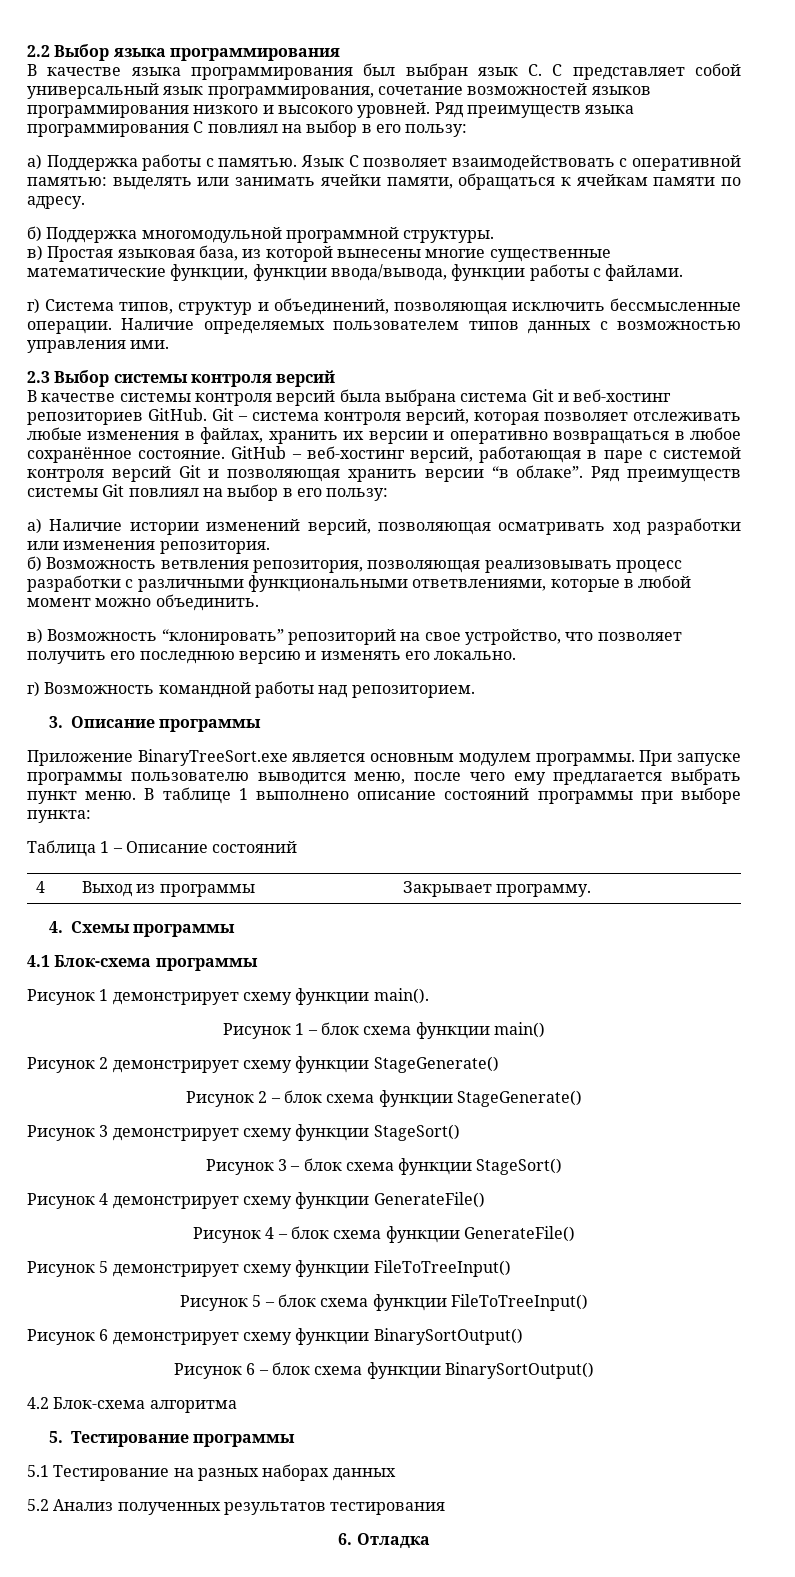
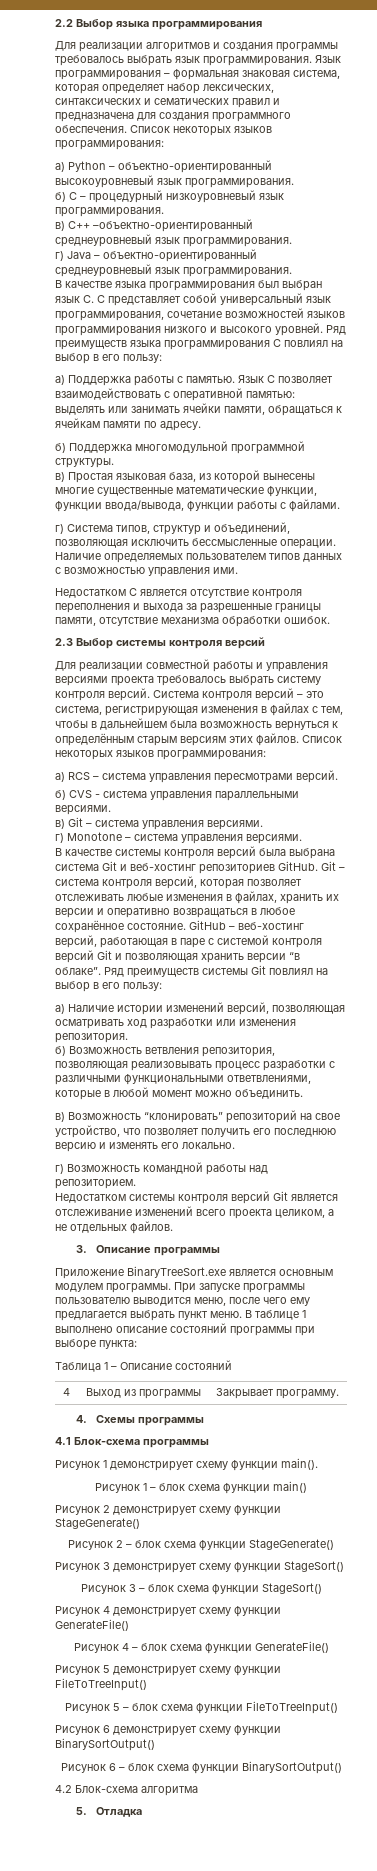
+ Для реализации алгоритмов и создания программы требовалось выбрать язык программирования. Язык программирования – формальная знаковая система, которая определяет набор лексических, синтаксических и сематических правил и предназначена для создания программного обеспечения. Список некоторых языков программирования:
+ а) Python – объектно-ориентированный высокоуровневый язык программирования.
+ б) C – процедурный низкоуровневый язык программирования.
+ в) C++ –объектно-ориентированный среднеуровневый язык программирования.
+ г) Java – объектно-ориентированный среднеуровневый язык программирования.
+ Недостатком C является отсутствие контроля переполнения и выхода за разрешенные границы памяти, отсутствие механизма обработки ошибок.
+ Для реализации совместной работы и управления версиями проекта требовалось выбрать систему контроля версий. Система контроля версий – это система, регистрирующая изменения в файлах с тем, чтобы в дальнейшем была возможность вернуться к определённым старым версиям этих файлов. Список некоторых языков программирования:
+ а) RCS – система управления пересмотрами версий.
+ б) CVS - система управления параллельными версиями.
+ в) Git – система управления версиями.
+ г) Monotone – система управления версиями.
+ Недостатком системы контроля версий Git является отслеживание изменений всего проекта целиком, а не отдельных файлов.
- 5. Тестирование программы
- 5.1 Тестирование на разных наборах данных
- 5.2 Анализ полученных результатов тестирования
- 6. Отладка
+ 5. Отладка

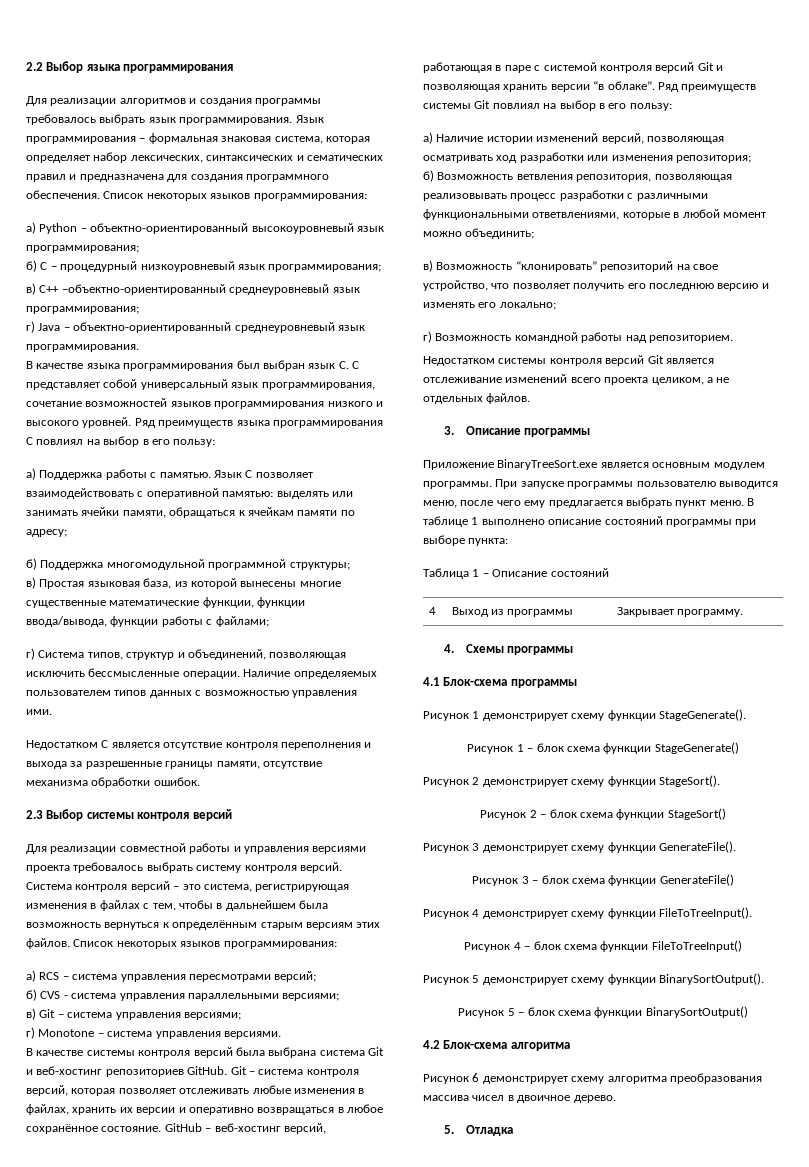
- а) Python – объектно-ориентированный высокоуровневый язык программирования.
+ а) Python – объектно-ориентированный высокоуровневый язык программирования;
- б) C – процедурный низкоуровневый язык программирования.
+ б) C – процедурный низкоуровневый язык программирования;
- в) C++ –объектно-ориентированный среднеуровневый язык программирования.
+ в) C++ –объектно-ориентированный среднеуровневый язык программирования;
- Язык C позволяет взаимодействовать с оперативной памятью: выделять или занимать ячейки памяти, обращаться к ячейкам памяти по адресу.
+ Язык C позволяет взаимодействовать с оперативной памятью: выделять или занимать ячейки памяти, обращаться к ячейкам памяти по адресу;
- б) Поддержка многомодульной программной структуры.
+ б) Поддержка многомодульной программной структуры;
- в) Простая языковая база, из которой вынесены многие существенные математические функции, функции ввода/вывода, функции работы с файлами.
+ в) Простая языковая база, из которой вынесены многие существенные математические функции, функции ввода/вывода, функции работы с файлами;
- а) RCS – система управления пересмотрами версий.
+ а) RCS – система управления пересмотрами версий;
- б) CVS - система управления параллельными версиями.
+ б) CVS - система управления параллельными версиями;
- в) Git – система управления версиями.
+ в) Git – система управления версиями;
- а) Наличие истории изменений версий, позволяющая осматривать ход разработки или изменения репозитория.
+ а) Наличие истории изменений версий, позволяющая осматривать ход разработки или изменения репозитория;
- б) Возможность ветвления репозитория, позволяющая реализовывать процесс разработки с различными функциональными ответвлениями, которые в любой момент можно объединить.
+ б) Возможность ветвления репозитория, позволяющая реализовывать процесс разработки с различными функциональными ответвлениями, которые в любой момент можно объединить;
- в) Возможность “клонировать” репозиторий на свое устройство, что позволяет получить его последнюю версию и изменять его локально.
+ в) Возможность “клонировать” репозиторий на свое устройство, что позволяет получить его последнюю версию и изменять его локально;
- Рисунок 1 демонстрирует схему функции main().
+ Рисунок 1 демонстрирует схему функции StageGenerate().
- Рисунок 1 – блок схема функции main()
+ Рисунок 1 – блок схема функции StageGenerate()
- Рисунок 2 демонстрирует схему функции StageGenerate()
+ Рисунок 2 демонстрирует схему функции StageSort().
- Рисунок 2 – блок схема функции StageGenerate()
+ Рисунок 2 – блок схема функции StageSort()
- Рисунок 3 демонстрирует схему функции StageSort()
+ Рисунок 3 демонстрирует схему функции GenerateFile().
- Рисунок 3 – блок схема функции StageSort()
+ Рисунок 3 – блок схема функции GenerateFile()
- Рисунок 4 демонстрирует схему функции GenerateFile()
+ Рисунок 4 демонстрирует схему функции FileToTreeInput().
- Рисунок 4 – блок схема функции GenerateFile()
+ Рисунок 4 – блок схема функции FileToTreeInput()
- Рисунок 5 демонстрирует схему функции FileToTreeInput()
+ Рисунок 5 демонстрирует схему функции BinarySortOutput().
- Рисунок 5 – блок схема функции FileToTreeInput()
- Рисунок 6 демонстрирует схему функции BinarySortOutput()
- Рисунок 6 – блок схема функции BinarySortOutput()
+ Рисунок 5 – блок схема функции BinarySortOutput()
  4.2 Блок-схема алгоритма
+ Рисунок 6 демонстрирует схему алгоритма преобразования массива чисел в двоичное дерево.

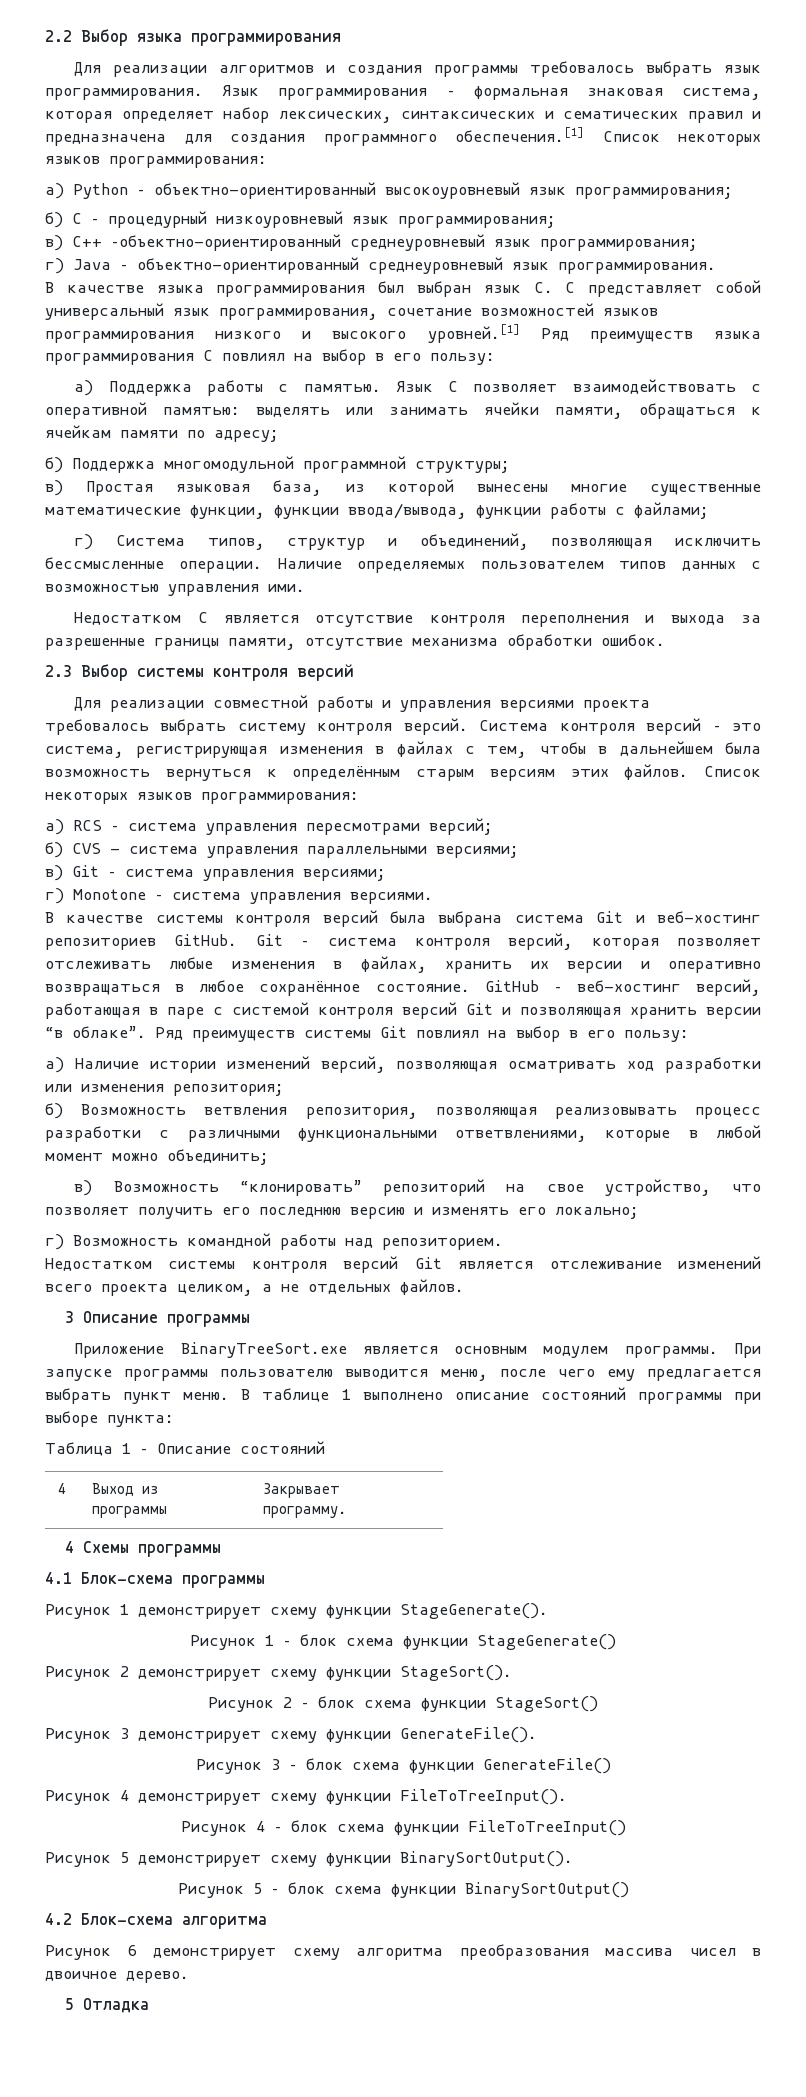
- Язык программирования – формальная знаковая система, которая определяет набор лексических, синтаксических и сематических правил и предназначена для создания программного обеспечения. Список некоторых языков программирования:
+ Язык программирования – формальная знаковая система, которая определяет набор лексических, синтаксических и сематических правил и предназначена для создания программного обеспечения.[1] Список некоторых языков программирования:
- В качестве языка программирования был выбран язык C. C представляет собой универсальный язык программирования, сочетание возможностей языков программирования низкого и высокого уровней. Ряд преимуществ языка программирования C повлиял на выбор в его пользу:
+ В качестве языка программирования был выбран язык C. C представляет собой универсальный язык программирования, сочетание возможностей языков программирования низкого и высокого уровней.[1] Ряд преимуществ языка программирования C повлиял на выбор в его пользу:
- 3. Описание программы
+ 3 Описание программы
- 4. Схемы программы
+ 4 Схемы программы
- 5. Отладка
+ 5 Отладка

